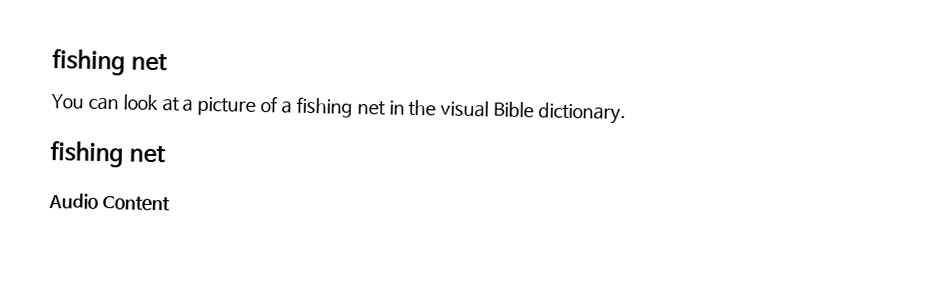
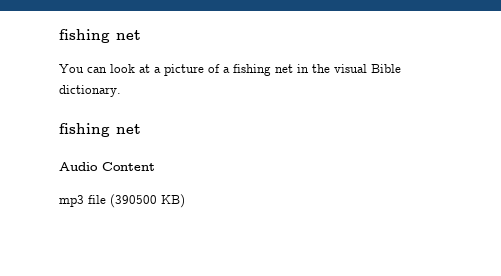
+ mp3 file (390500 KB)

